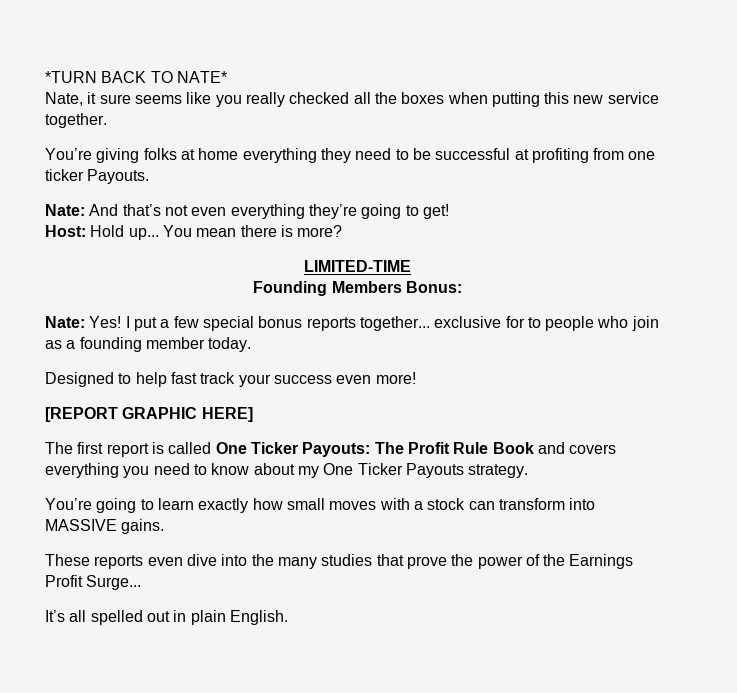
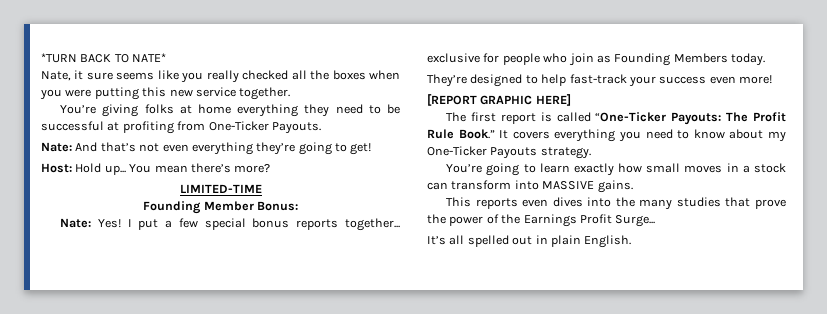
- Nate, it sure seems like you really checked all the boxes when putting this new service together.
+ Nate, it sure seems like you really checked all the boxes when you were putting this new service together.
- You’re giving folks at home everything they need to be successful at profiting from one ticker Payouts.
+ You’re giving folks at home everything they need to be successful at profiting from One-Ticker Payouts.
- You mean there is more?
+ You mean there’s more?
- Founding Members Bonus:
+ Founding Member Bonus:
- I put a few special bonus reports together... exclusive for to people who join as a founding member today.
- Designed to help fast track your success even more!
+ I put a few special bonus reports together... exclusive for people who join as Founding Members today.
+ They’re designed to help fast-track your success even more!
- The first report is called One Ticker Payouts: The Profit Rule Book and covers everything you need to know about my One Ticker Payouts strategy.
+ The first report is called “One-Ticker Payouts: The Profit Rule Book.” It covers everything you need to know about my One-Ticker Payouts strategy.
- You’re going to learn exactly how small moves with a stock can transform into MASSIVE gains.
+ You’re going to learn exactly how small moves in a stock can transform into MASSIVE gains.
- These reports even dive into the many studies that prove the power of the Earnings Profit Surge...
+ This reports even dives into the many studies that prove the power of the Earnings Profit Surge...

